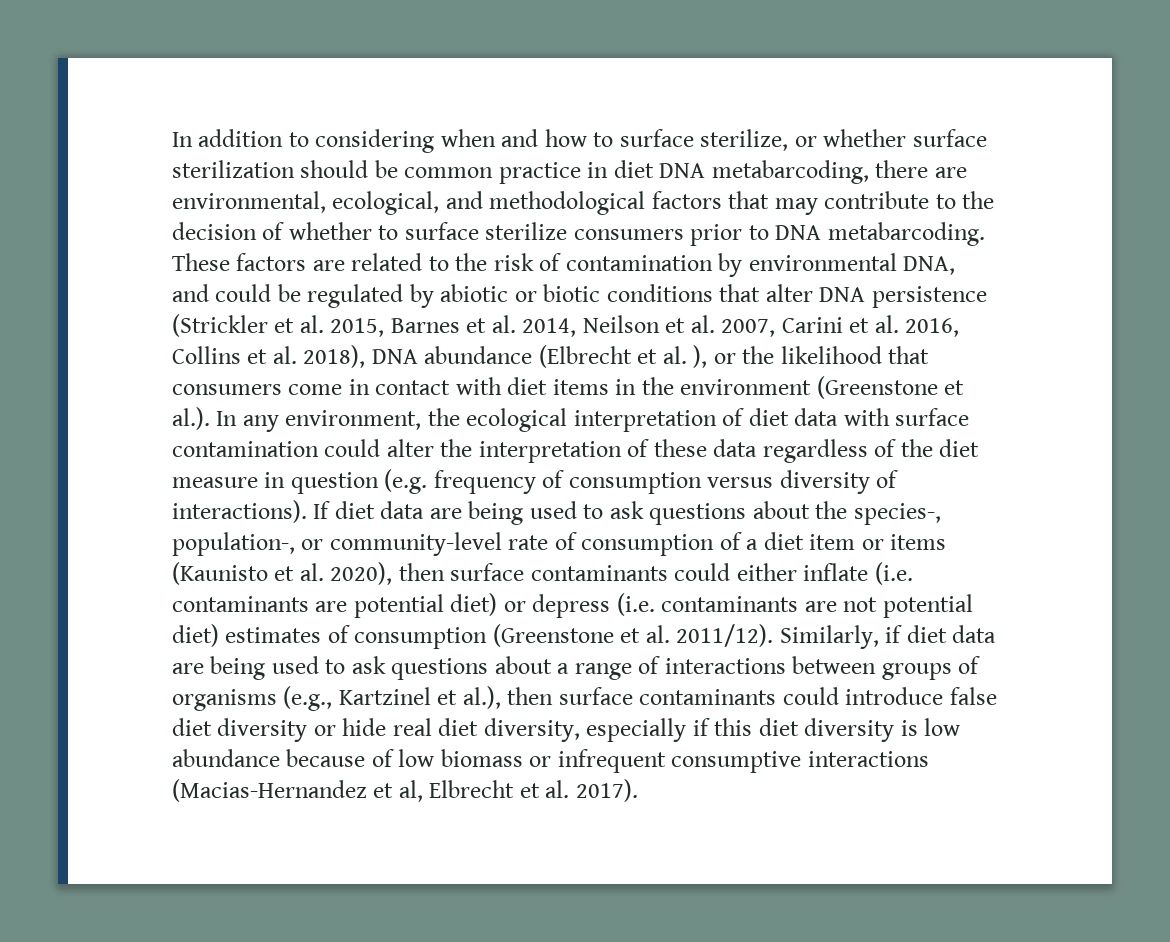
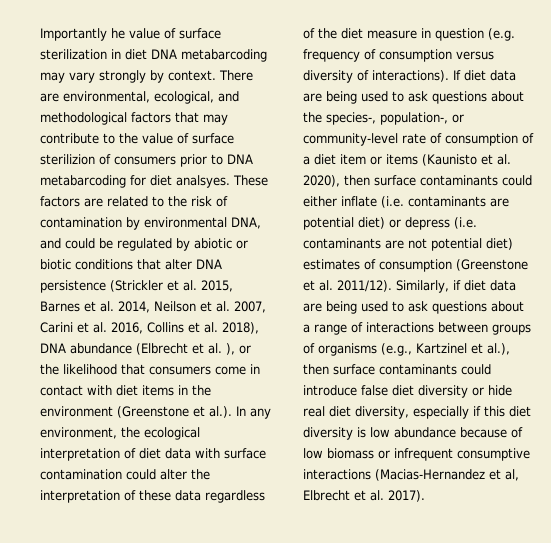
- In addition to considering when and how to surface sterilize, or whether surface sterilization should be common practice in diet DNA metabarcoding, there are environmental, ecological, and methodological factors that may contribute to the decision of whether to surface sterilize consumers prior to DNA metabarcoding.
+ Importantly he value of surface sterilization in diet DNA metabarcoding may vary strongly by context. There are environmental, ecological, and methodological factors that may contribute to the value of surface sterilizion of consumers prior to DNA metabarcoding for diet analsyes.

